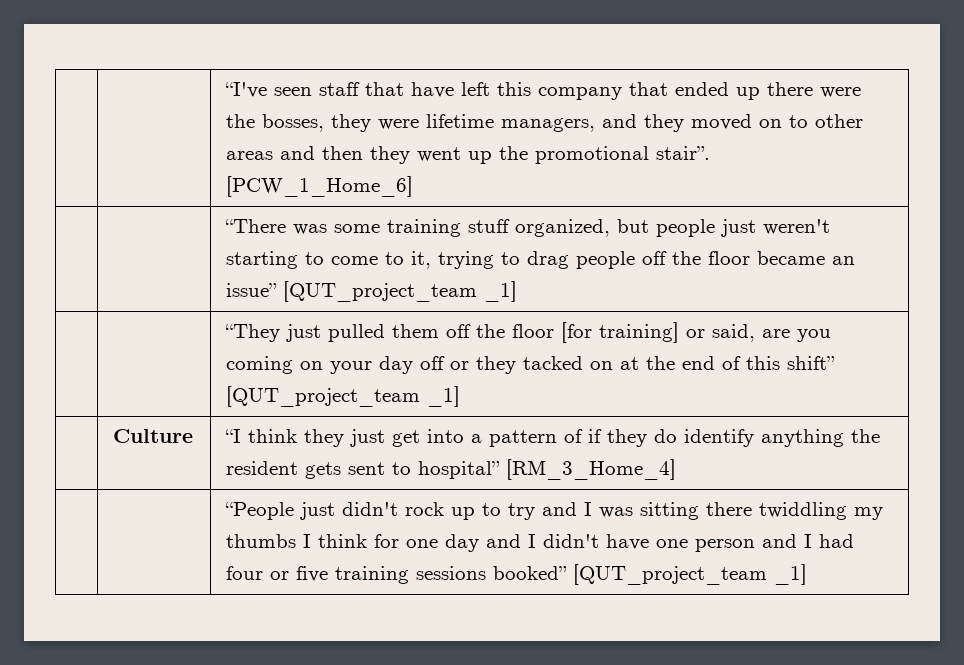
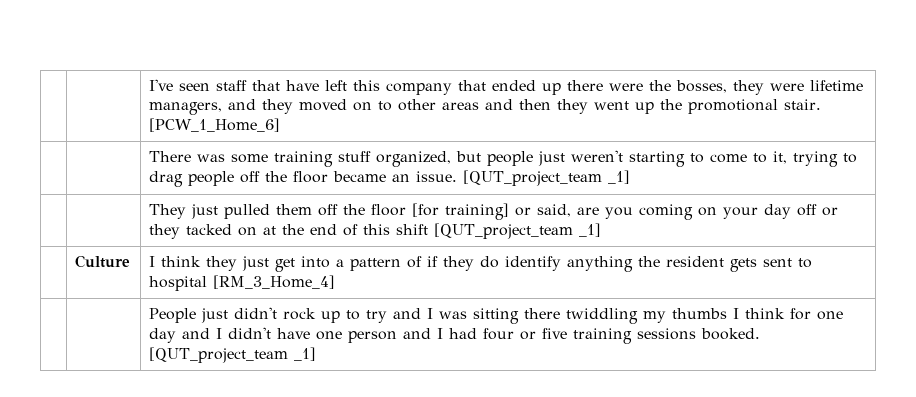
- | | “I've seen staff that have left this company that ended up there were the bosses, they were lifetime managers, and they moved on to other areas and then they went up the promotional stair”. [PCW_1_Home_6]
+ | | I've seen staff that have left this company that ended up there were the bosses, they were lifetime managers, and they moved on to other areas and then they went up the promotional stair. [PCW_1_Home_6]
- | | “There was some training stuff organized, but people just weren't starting to come to it, trying to drag people off the floor became an issue” [QUT_project_team _1]
+ | | There was some training stuff organized, but people just weren't starting to come to it, trying to drag people off the floor became an issue. [QUT_project_team _1]
- | | “They just pulled them off the floor [for training] or said, are you coming on your day off or they tacked on at the end of this shift” [QUT_project_team _1]
+ | | They just pulled them off the floor [for training] or said, are you coming on your day off or they tacked on at the end of this shift [QUT_project_team _1]
- | Culture | “I think they just get into a pattern of if they do identify anything the resident gets sent to hospital” [RM_3_Home_4]
+ | Culture | I think they just get into a pattern of if they do identify anything the resident gets sent to hospital [RM_3_Home_4]
- | | “People just didn't rock up to try and I was sitting there twiddling my thumbs I think for one day and I didn't have one person and I had four or five training sessions booked” [QUT_project_team _1]
+ | | People just didn't rock up to try and I was sitting there twiddling my thumbs I think for one day and I didn't have one person and I had four or five training sessions booked. [QUT_project_team _1]

